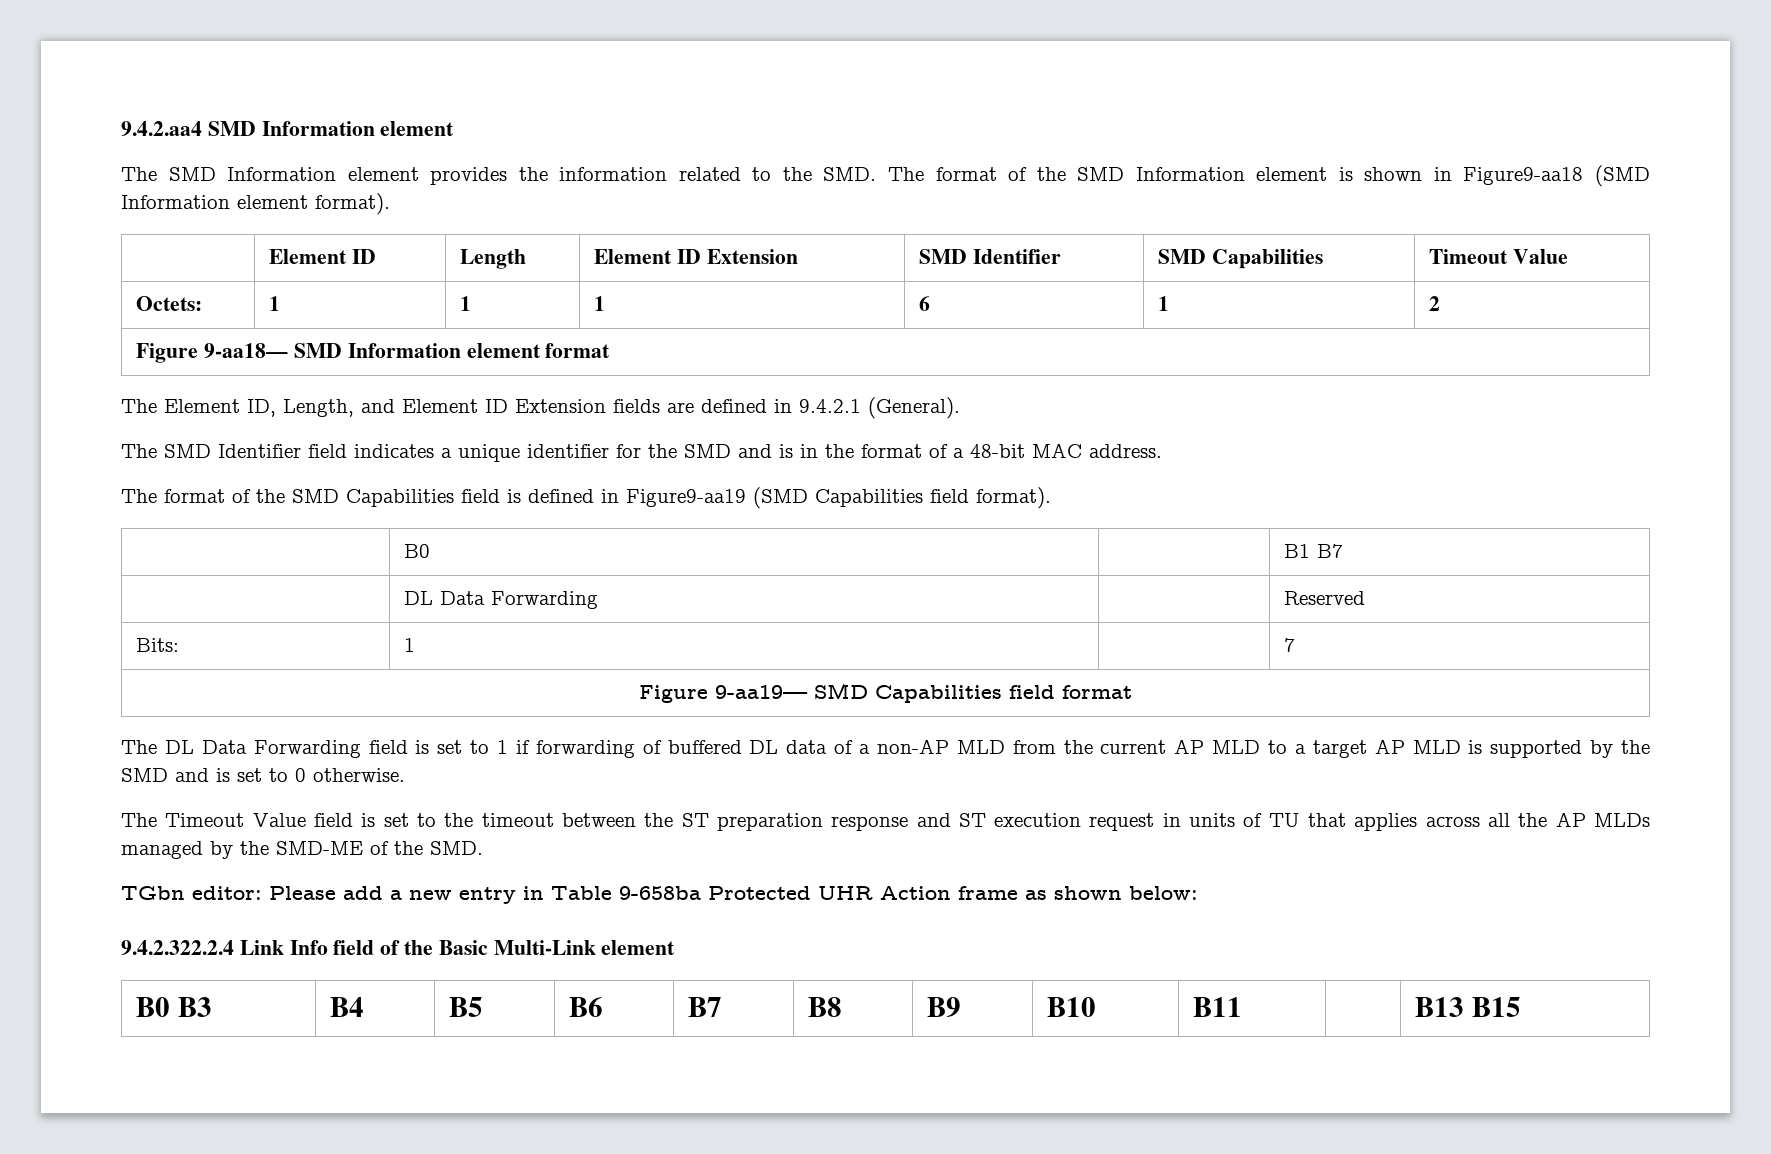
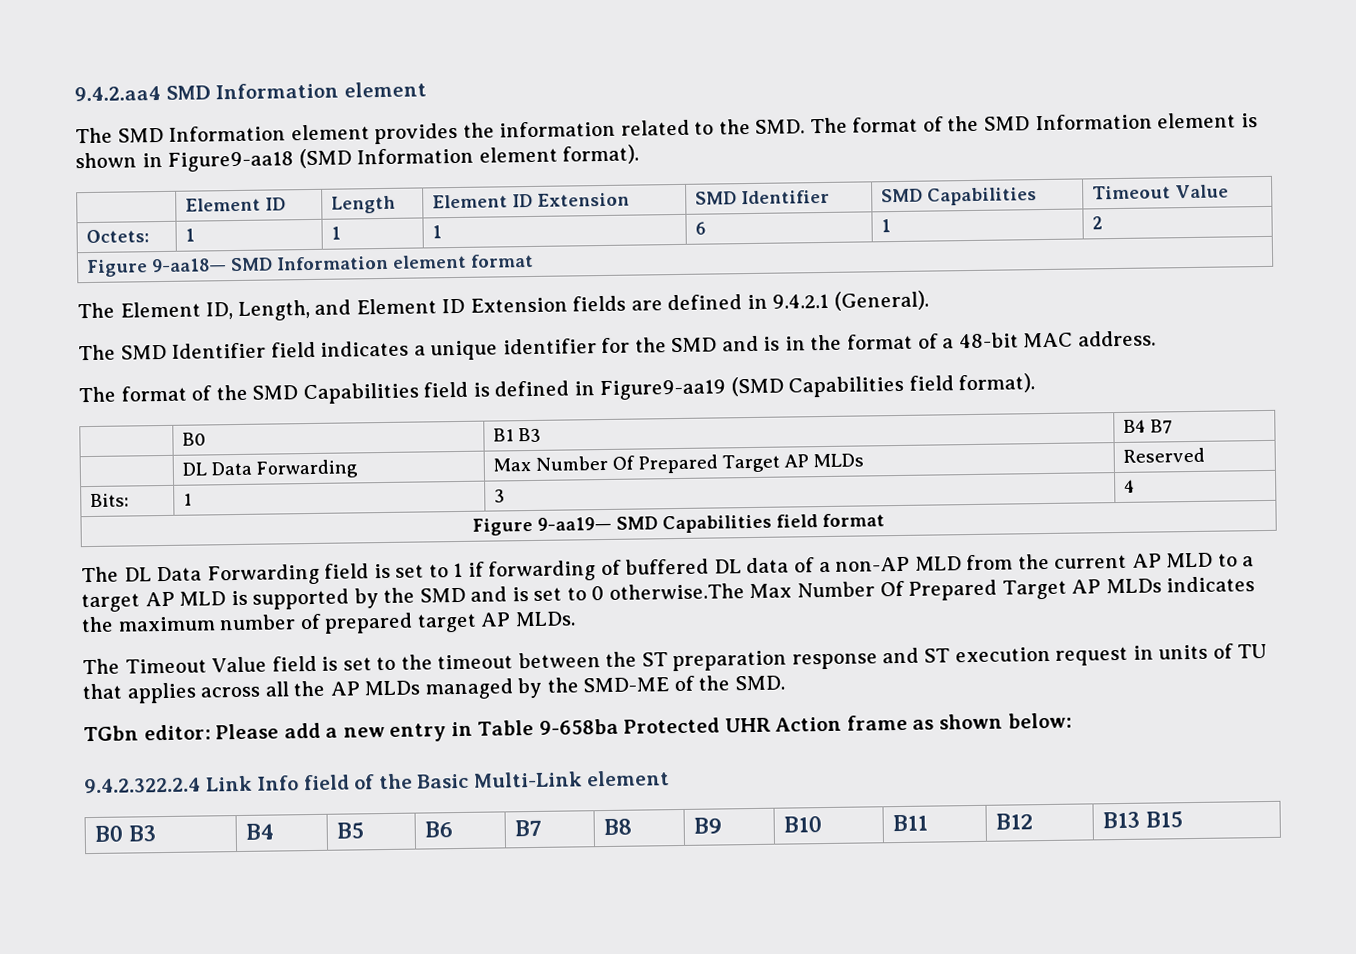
- | B0 | | B1 B7
+ | B0 | B1 B3 | B4 B7
- | DL Data Forwarding | | Reserved
+ | DL Data Forwarding | Max Number Of Prepared Target AP MLDs | Reserved
- Bits: | 1 | | 7
+ Bits: | 1 | 3 | 4
- The DL Data Forwarding field is set to 1 if forwarding of buffered DL data of a non-AP MLD from the current AP MLD to a target AP MLD is supported by the SMD and is set to 0 otherwise.
+ The DL Data Forwarding field is set to 1 if forwarding of buffered DL data of a non-AP MLD from the current AP MLD to a target AP MLD is supported by the SMD and is set to 0 otherwise.The Max Number Of Prepared Target AP MLDs indicates the maximum number of prepared target AP MLDs.
- B0 B3 | B4 | B5 | B6 | B7 | B8 | B9 | B10 | B11 | | B13 B15
+ B0 B3 | B4 | B5 | B6 | B7 | B8 | B9 | B10 | B11 | B12 | B13 B15

